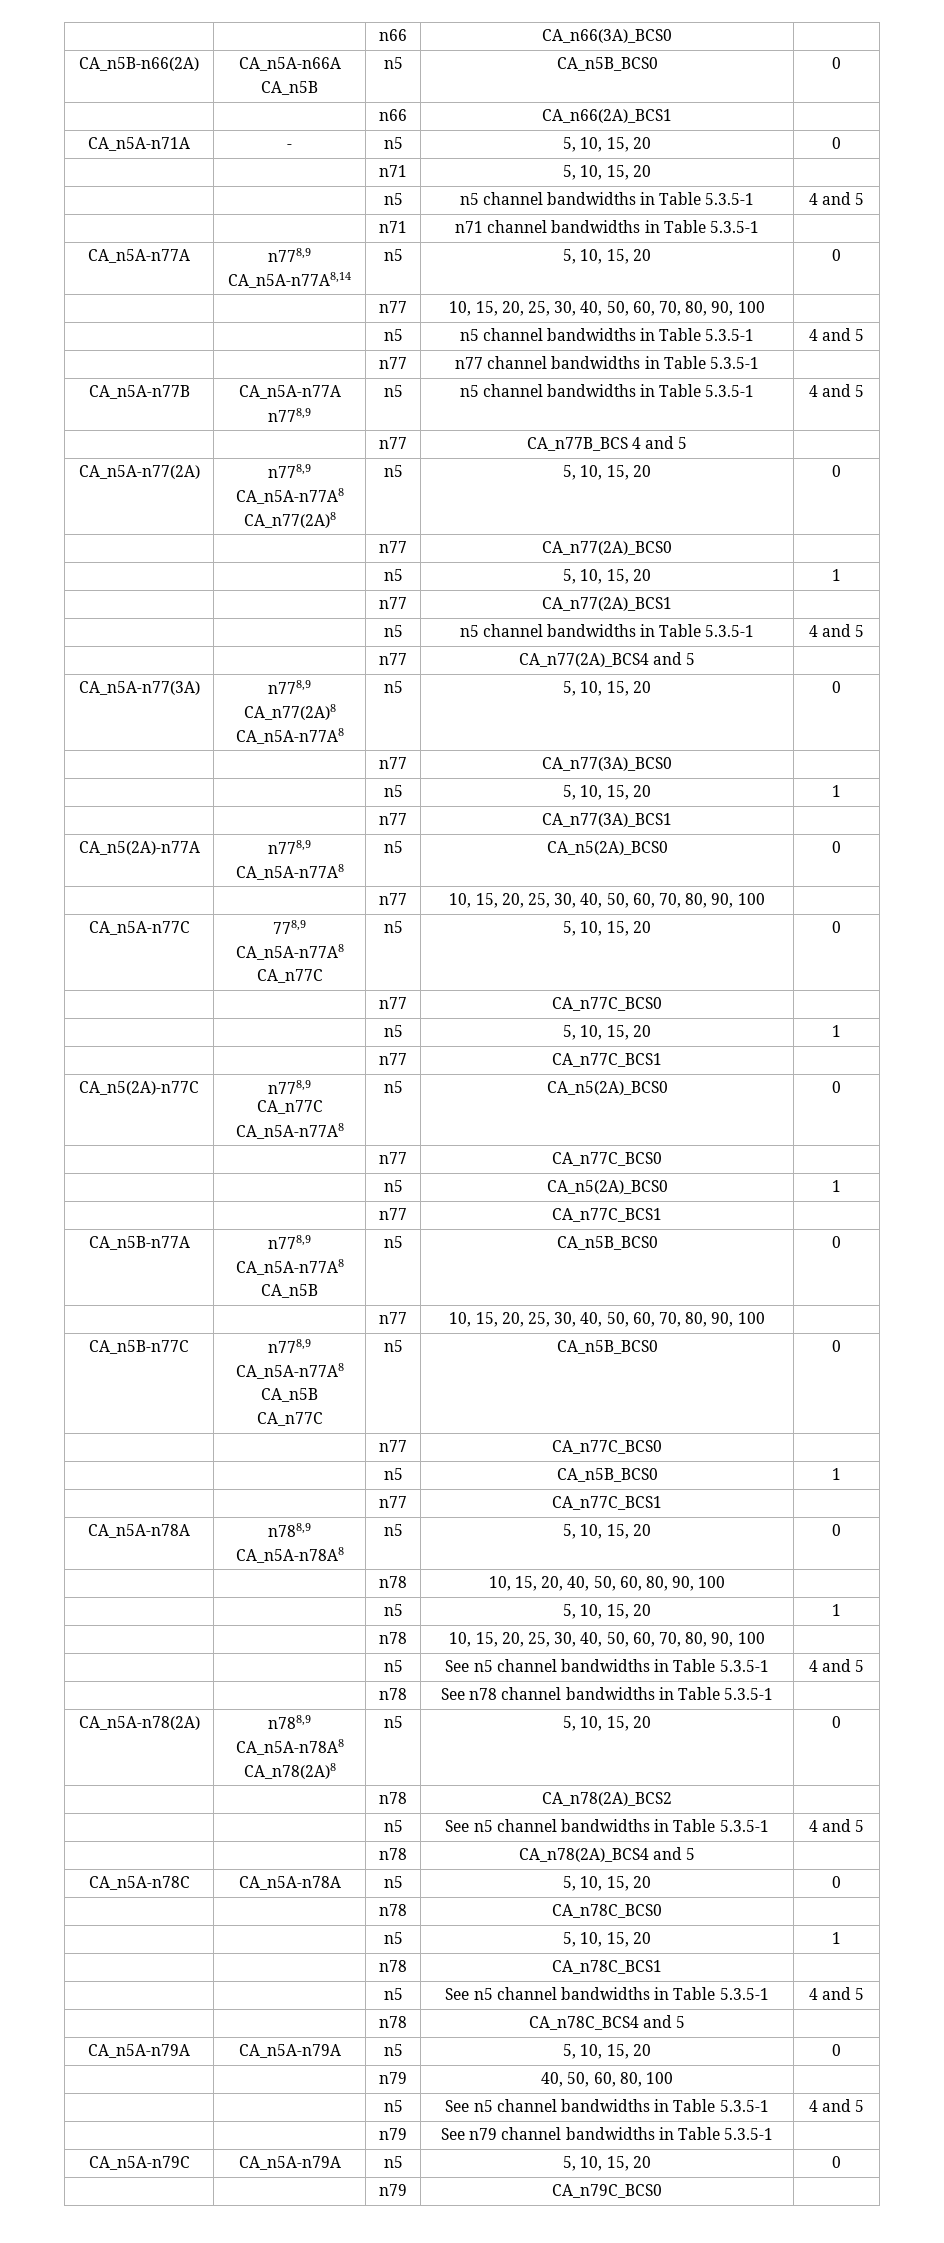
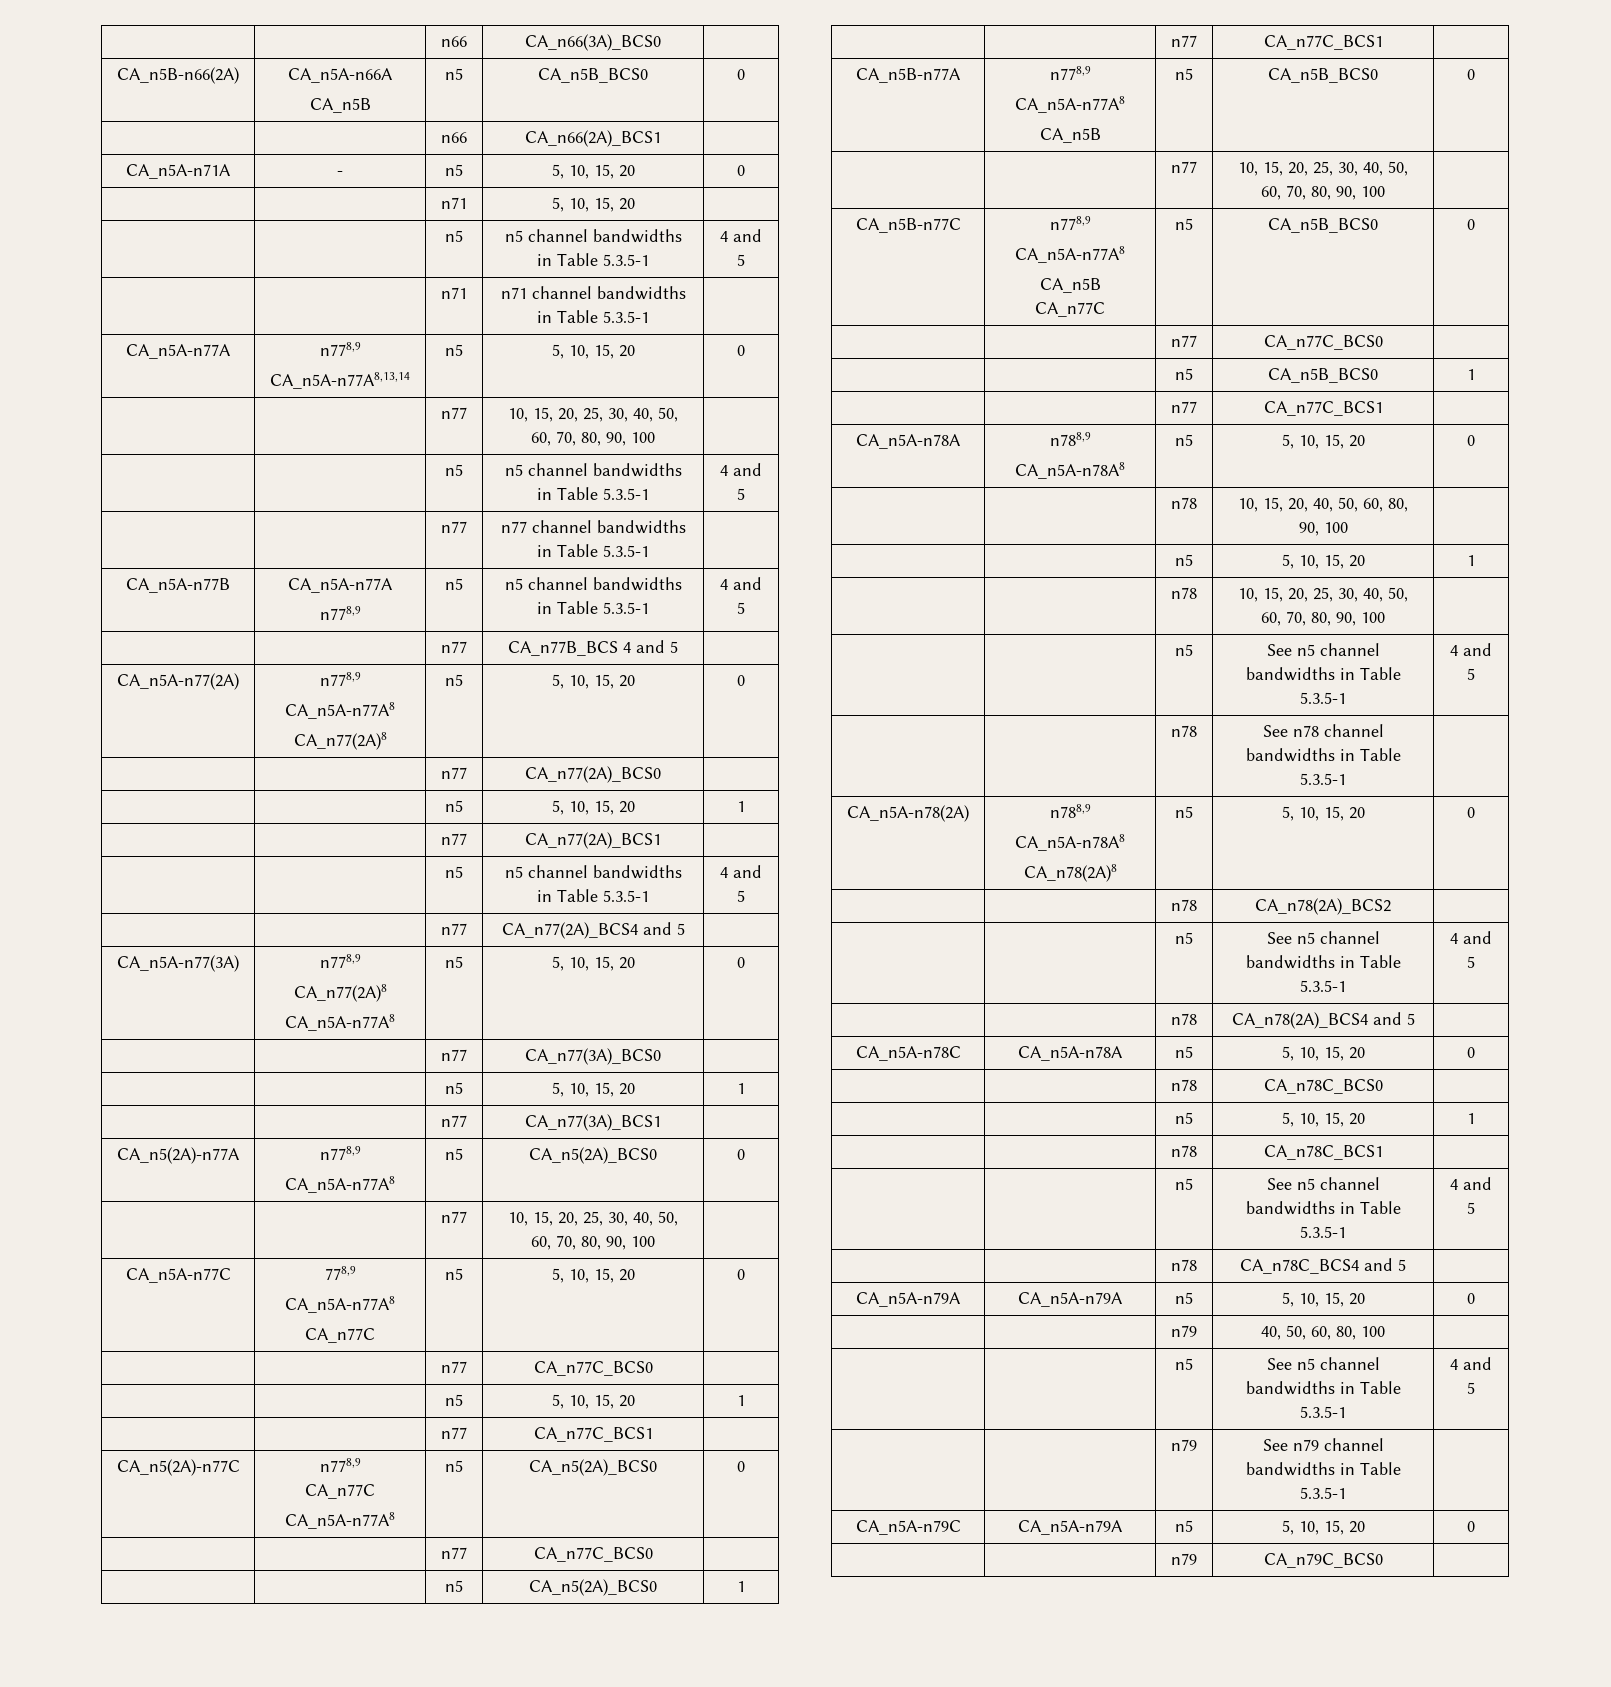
  CA_n5A-n77A | n778,9
- CA_n5A-n77A8,14 | n5 | 5, 10, 15, 20 | 0
+ CA_n5A-n77A8,13,14 | n5 | 5, 10, 15, 20 | 0

